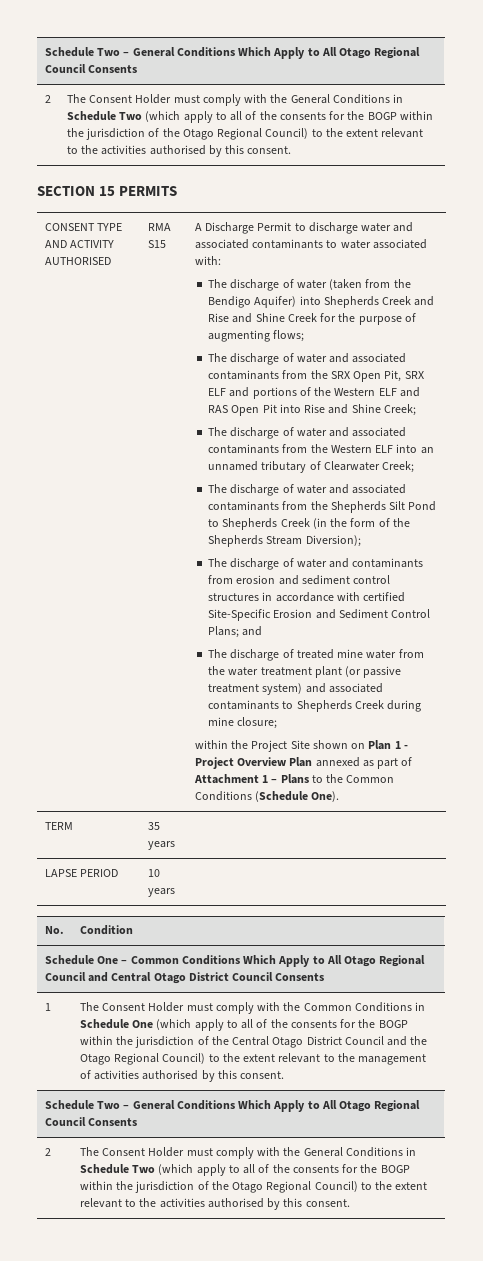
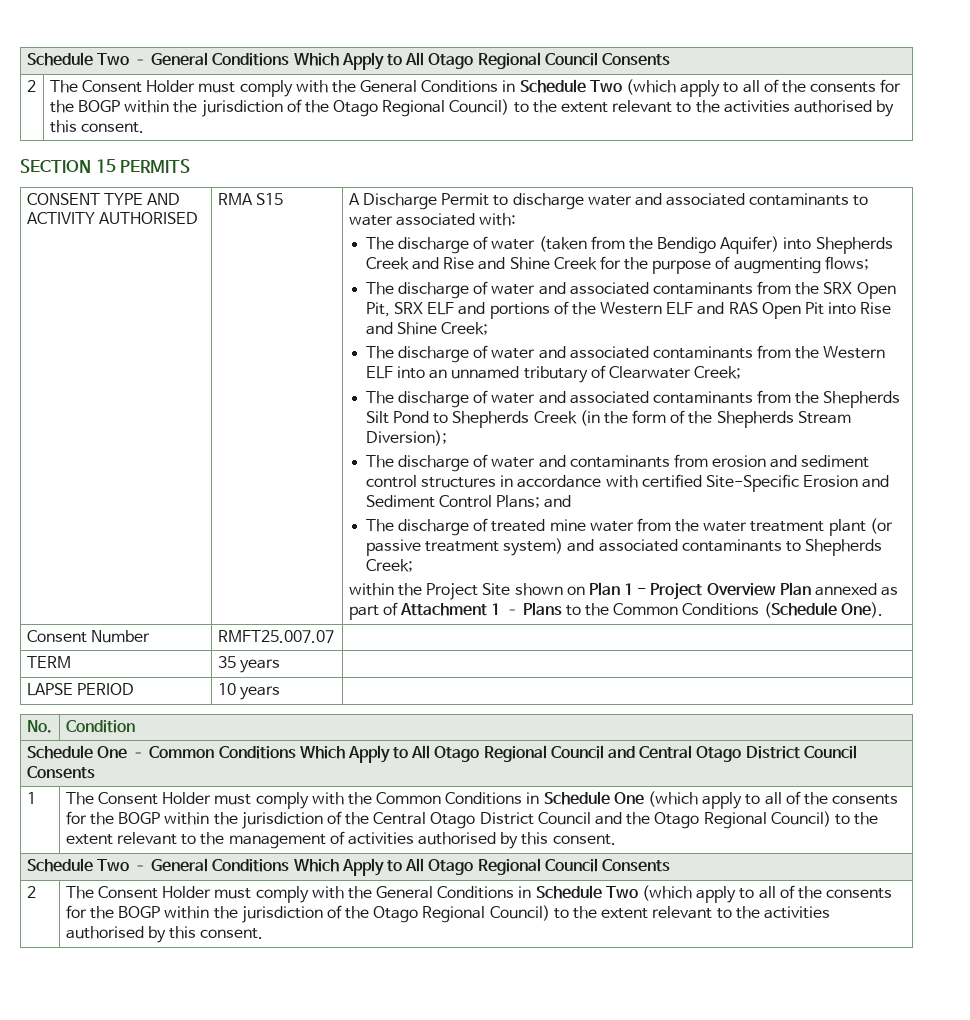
- The discharge of treated mine water from the water treatment plant (or passive treatment system) and associated contaminants to Shepherds Creek during mine closure;
+ The discharge of treated mine water from the water treatment plant (or passive treatment system) and associated contaminants to Shepherds Creek;
+ Consent Number | RMFT25.007.07 |

